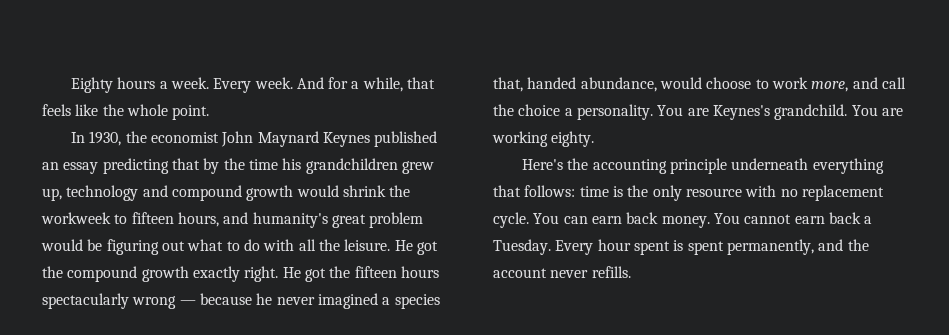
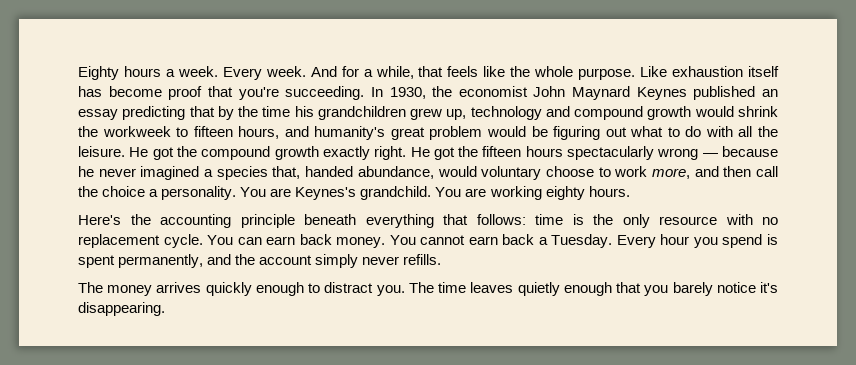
- And for a while, that feels like the whole point.
- In 1930, the economist John Maynard Keynes published an essay predicting that by the time his grandchildren grew up, technology and compound growth would shrink the workweek to fifteen hours, and humanity's great problem would be figuring out what to do with all the leisure.
+ And for a while, that feels like the whole purpose. Like exhaustion itself has become proof that you're succeeding. In 1930, the economist John Maynard Keynes published an essay predicting that by the time his grandchildren grew up, technology and compound growth would shrink the workweek to fifteen hours, and humanity's great problem would be figuring out what to do with all the leisure.
- He got the fifteen hours spectacularly wrong — because he never imagined a species that, handed abundance, would choose to work more, and call the choice a personality.
+ He got the fifteen hours spectacularly wrong — because he never imagined a species that, handed abundance, would voluntary choose to work more, and then call the choice a personality.
- You are working eighty.
+ You are working eighty hours.
- Here's the accounting principle underneath everything that follows: time is the only resource with no replacement cycle.
+ Here's the accounting principle beneath everything that follows: time is the only resource with no replacement cycle.
- Every hour spent is spent permanently, and the account never refills.
+ Every hour you spend is spent permanently, and the account simply never refills.
+ The money arrives quickly enough to distract you. The time leaves quietly enough that you barely notice it's disappearing.

